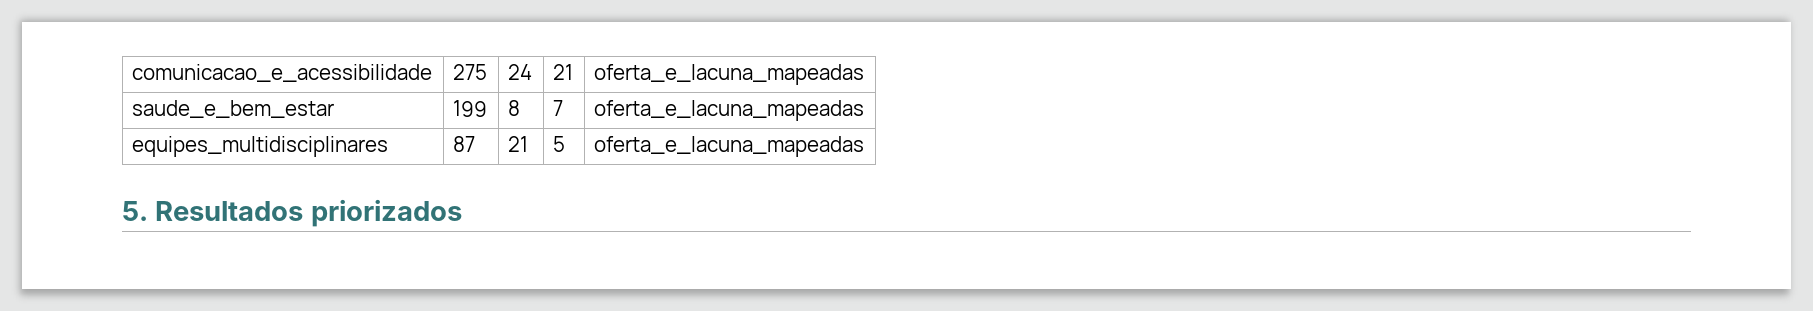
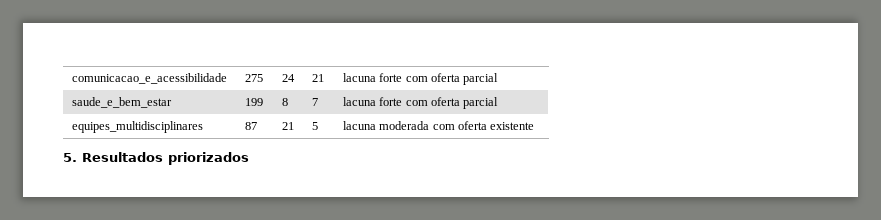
- comunicacao_e_acessibilidade | 275 | 24 | 21 | oferta_e_lacuna_mapeadas
+ comunicacao_e_acessibilidade | 275 | 24 | 21 | lacuna forte com oferta parcial
- saude_e_bem_estar | 199 | 8 | 7 | oferta_e_lacuna_mapeadas
+ saude_e_bem_estar | 199 | 8 | 7 | lacuna forte com oferta parcial
- equipes_multidisciplinares | 87 | 21 | 5 | oferta_e_lacuna_mapeadas
+ equipes_multidisciplinares | 87 | 21 | 5 | lacuna moderada com oferta existente

